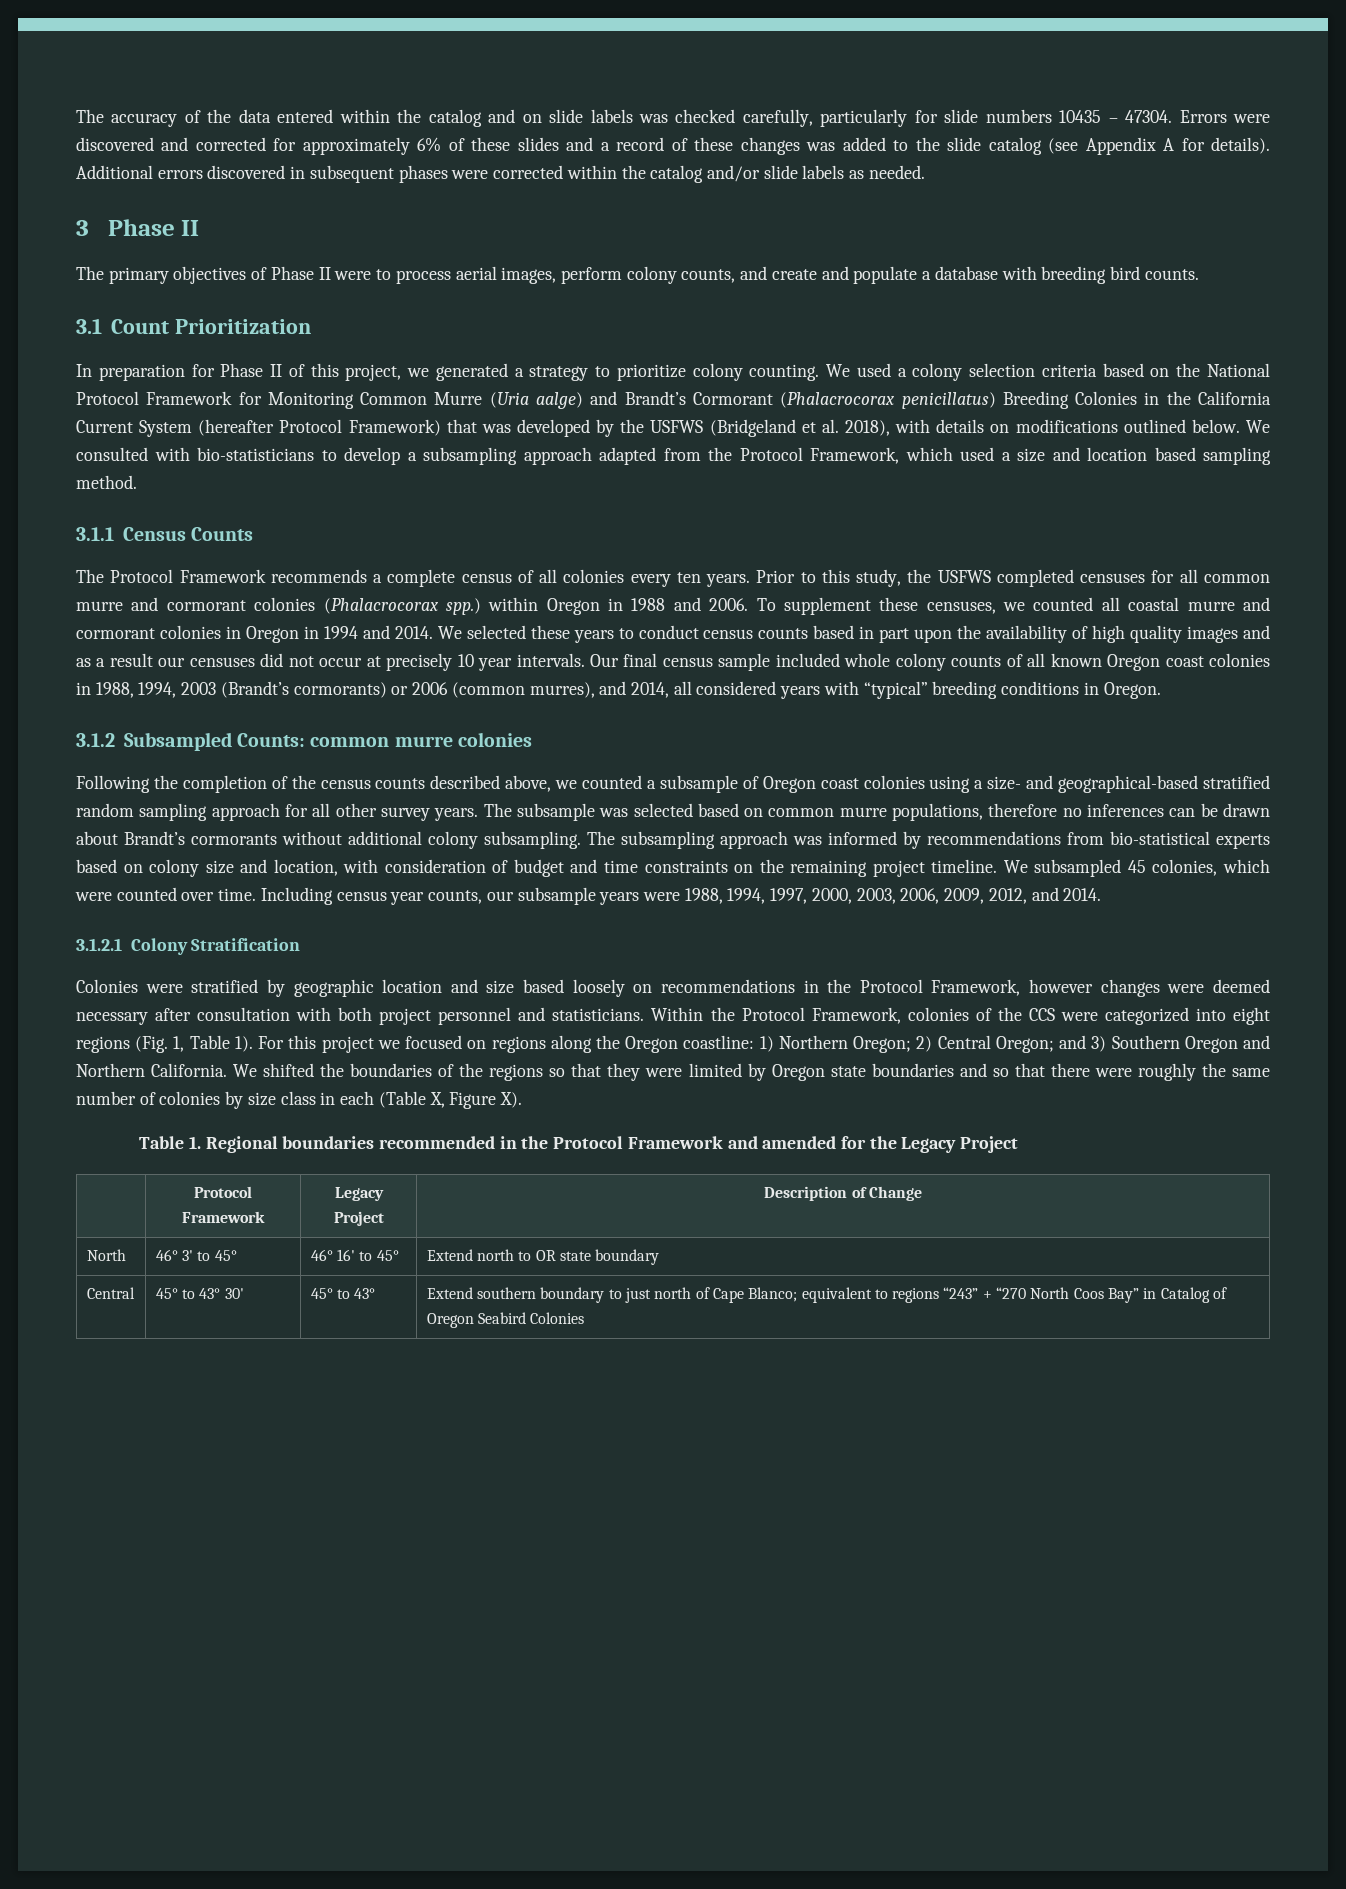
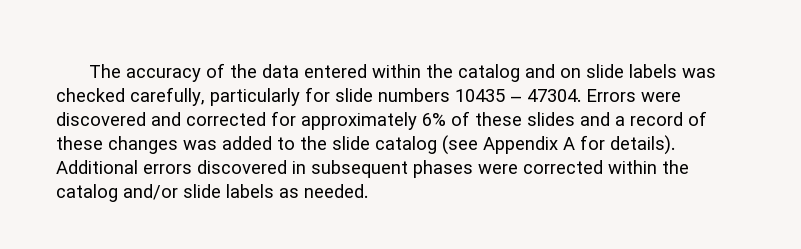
- 3 Phase II
- The primary objectives of Phase II were to process aerial images, perform colony counts, and create and populate a database with breeding bird counts.
- 3.1 Count Prioritization
- In preparation for Phase II of this project, we generated a strategy to prioritize colony counting. We used a colony selection criteria based on the National Protocol Framework for Monitoring Common Murre (Uria aalge) and Brandt’s Cormorant (Phalacrocorax penicillatus) Breeding Colonies in the California Current System (hereafter Protocol Framework) that was developed by the USFWS (Bridgeland et al. 2018), with details on modifications outlined below. We consulted with bio-statisticians to develop a subsampling approach adapted from the Protocol Framework, which used a size and location based sampling method.
- 3.1.1 Census Counts
- The Protocol Framework recommends a complete census of all colonies every ten years. Prior to this study, the USFWS completed censuses for all common murre and cormorant colonies (Phalacrocorax spp.) within Oregon in 1988 and 2006. To supplement these censuses, we counted all coastal murre and cormorant colonies in Oregon in 1994 and 2014. We selected these years to conduct census counts based in part upon the availability of high quality images and as a result our censuses did not occur at precisely 10 year intervals. Our final census sample included whole colony counts of all known Oregon coast colonies in 1988, 1994, 2003 (Brandt’s cormorants) or 2006 (common murres), and 2014, all considered years with “typical” breeding conditions in Oregon.
- 3.1.2 Subsampled Counts: common murre colonies
- Following the completion of the census counts described above, we counted a subsample of Oregon coast colonies using a size- and geographical-based stratified random sampling approach for all other survey years. The subsample was selected based on common murre populations, therefore no inferences can be drawn about Brandt’s cormorants without additional colony subsampling. The subsampling approach was informed by recommendations from bio-statistical experts based on colony size and location, with consideration of budget and time constraints on the remaining project timeline. We subsampled 45 colonies, which were counted over time. Including census year counts, our subsample years were 1988, 1994, 1997, 2000, 2003, 2006, 2009, 2012, and 2014.
- 3.1.2.1 Colony Stratification
- Colonies were stratified by geographic location and size based loosely on recommendations in the Protocol Framework, however changes were deemed necessary after consultation with both project personnel and statisticians. Within the Protocol Framework, colonies of the CCS were categorized into eight regions (Fig. 1, Table 1). For this project we focused on regions along the Oregon coastline: 1) Northern Oregon; 2) Central Oregon; and 3) Southern Oregon and Northern California. We shifted the boundaries of the regions so that they were limited by Oregon state boundaries and so that there were roughly the same number of colonies by size class in each (Table X, Figure X).
- Table 1. Regional boundaries recommended in the Protocol Framework and amended for the Legacy Project
- | Protocol Framework | Legacy Project | Description of Change
- North | 46° 3' to 45° | 46° 16' to 45° | Extend north to OR state boundary
- Central | 45° to 43° 30' | 45° to 43° | Extend southern boundary to just north of Cape Blanco; equivalent to regions “243” + “270 North Coos Bay” in Catalog of Oregon Seabird Colonies

